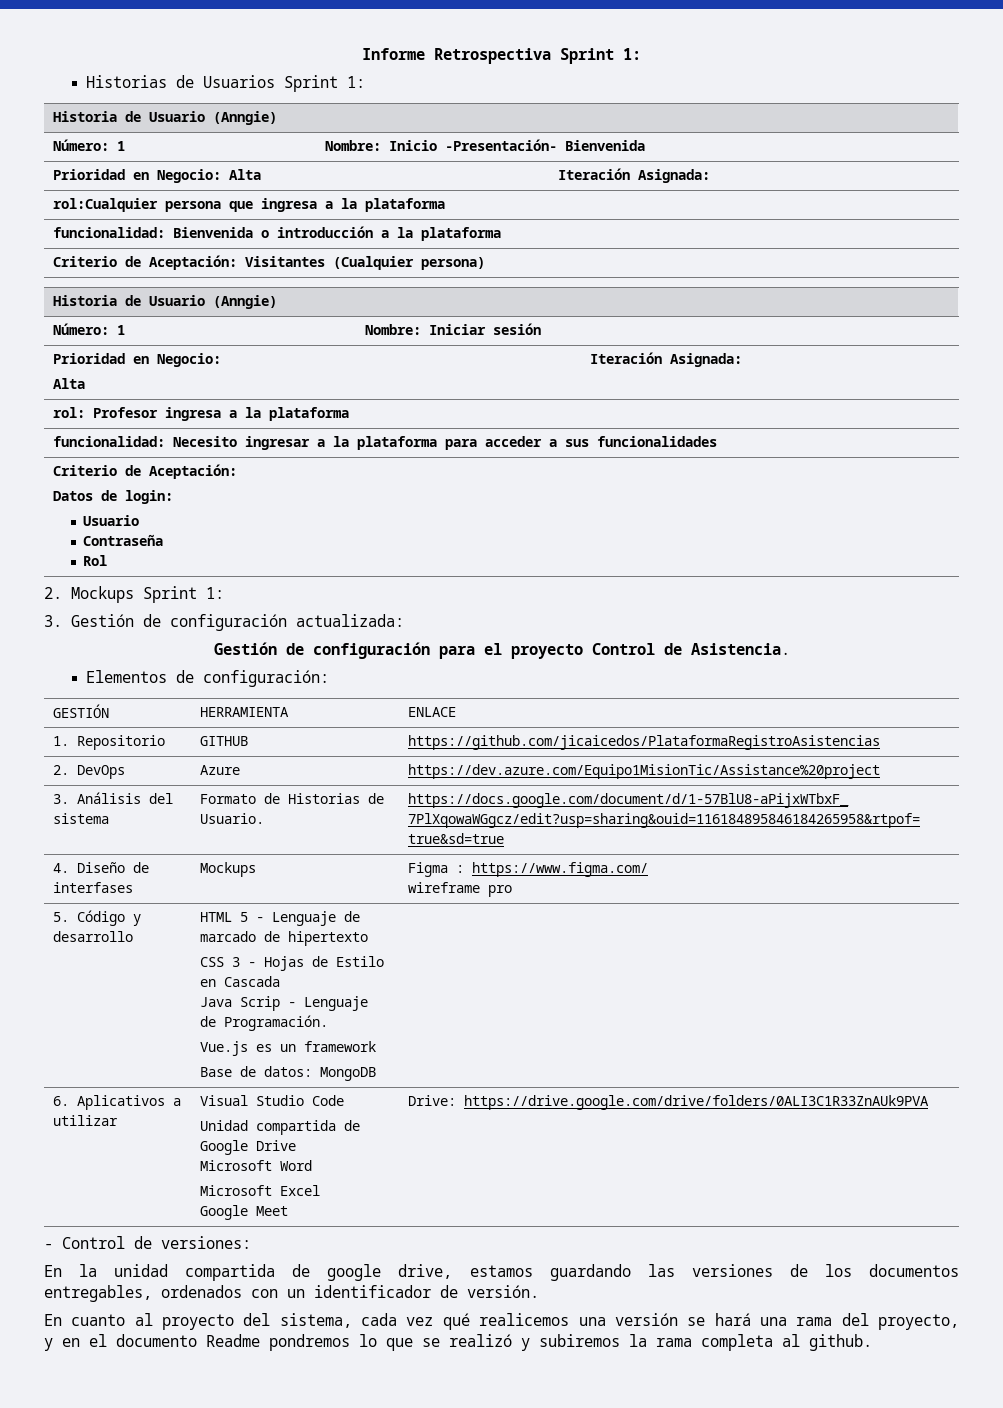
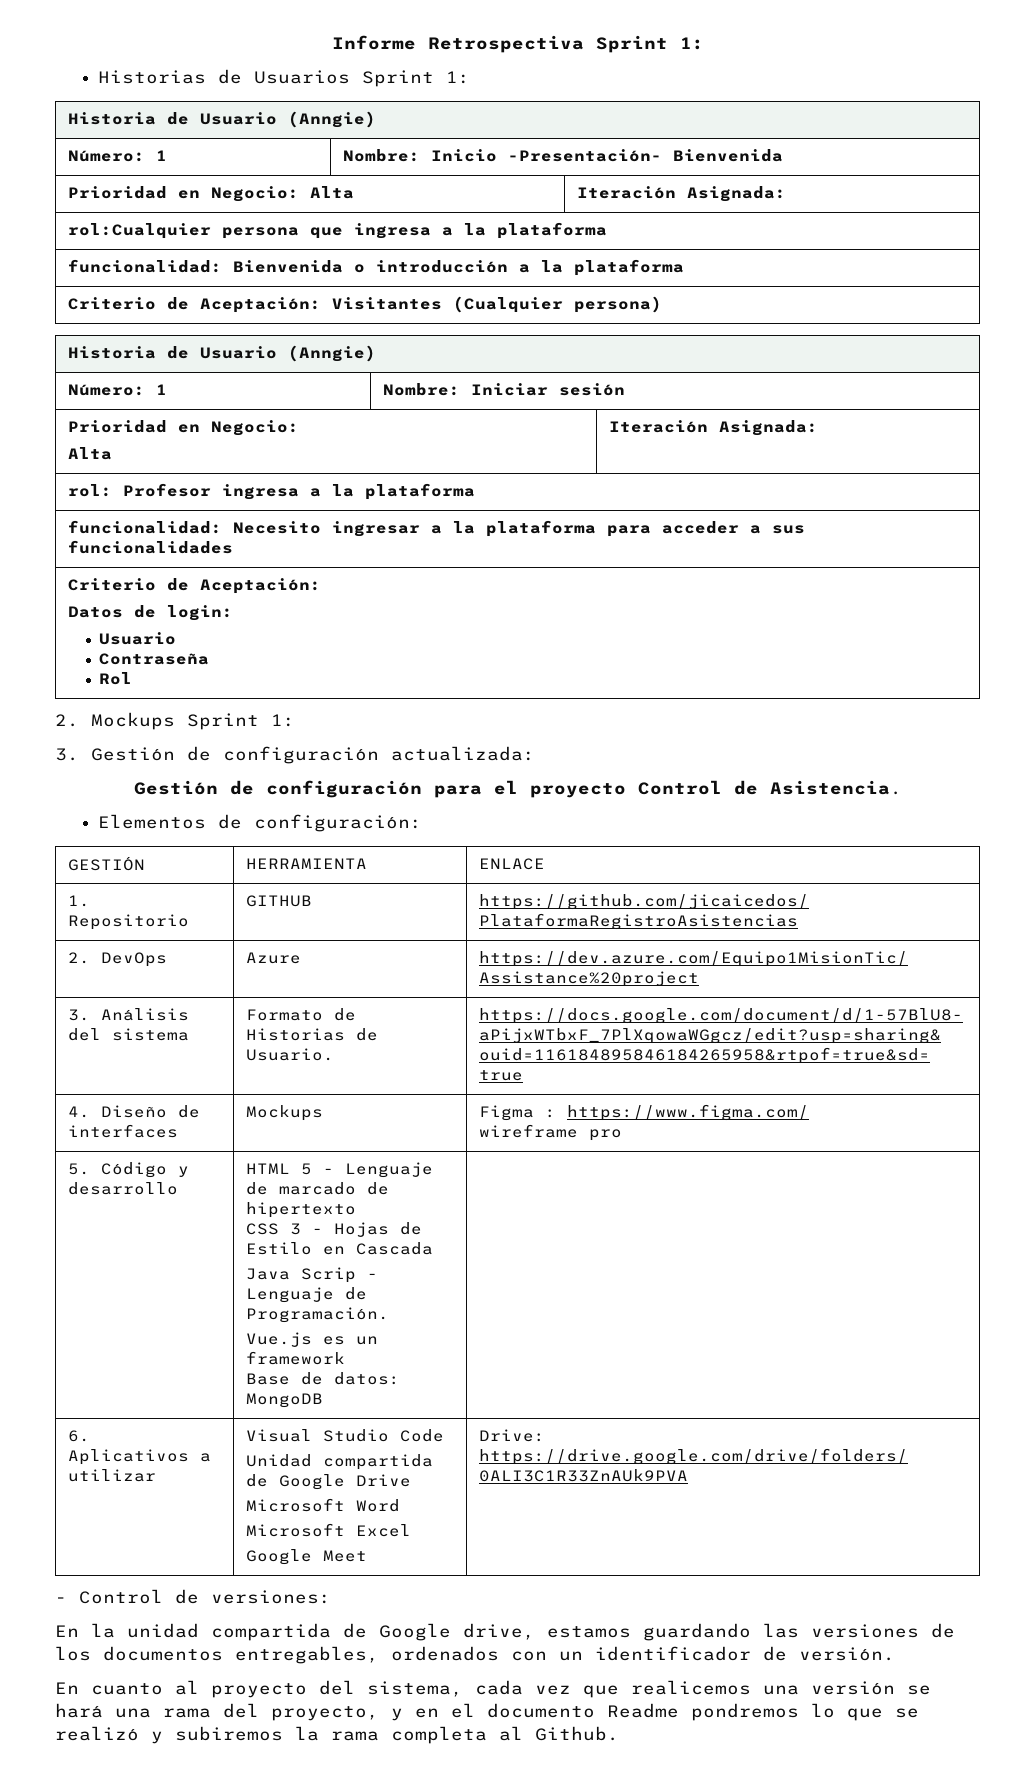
- 4. Diseño de interfases | Mockups | Figma : https://www.figma.com/
+ 4. Diseño de interfaces | Mockups | Figma : https://www.figma.com/
- En la unidad compartida de google drive, estamos guardando las versiones de los documentos entregables, ordenados con un identificador de versión.
+ En la unidad compartida de Google drive, estamos guardando las versiones de los documentos entregables, ordenados con un identificador de versión.
- En cuanto al proyecto del sistema, cada vez qué realicemos una versión se hará una rama del proyecto, y en el documento Readme pondremos lo que se realizó y subiremos la rama completa al github.
+ En cuanto al proyecto del sistema, cada vez que realicemos una versión se hará una rama del proyecto, y en el documento Readme pondremos lo que se realizó y subiremos la rama completa al Github.

